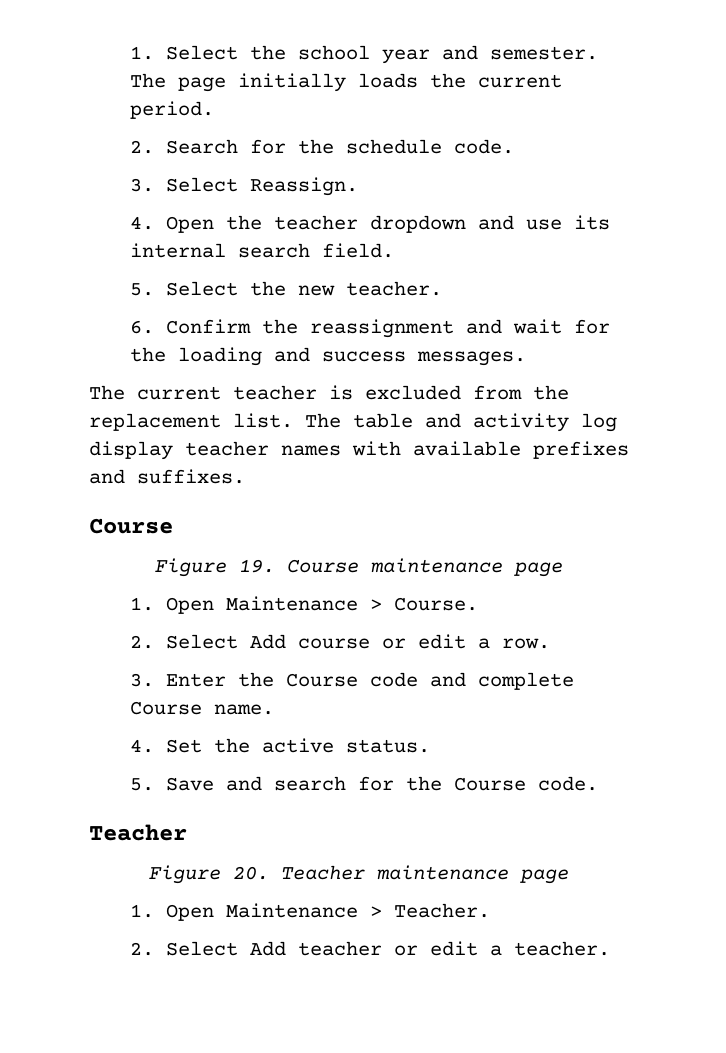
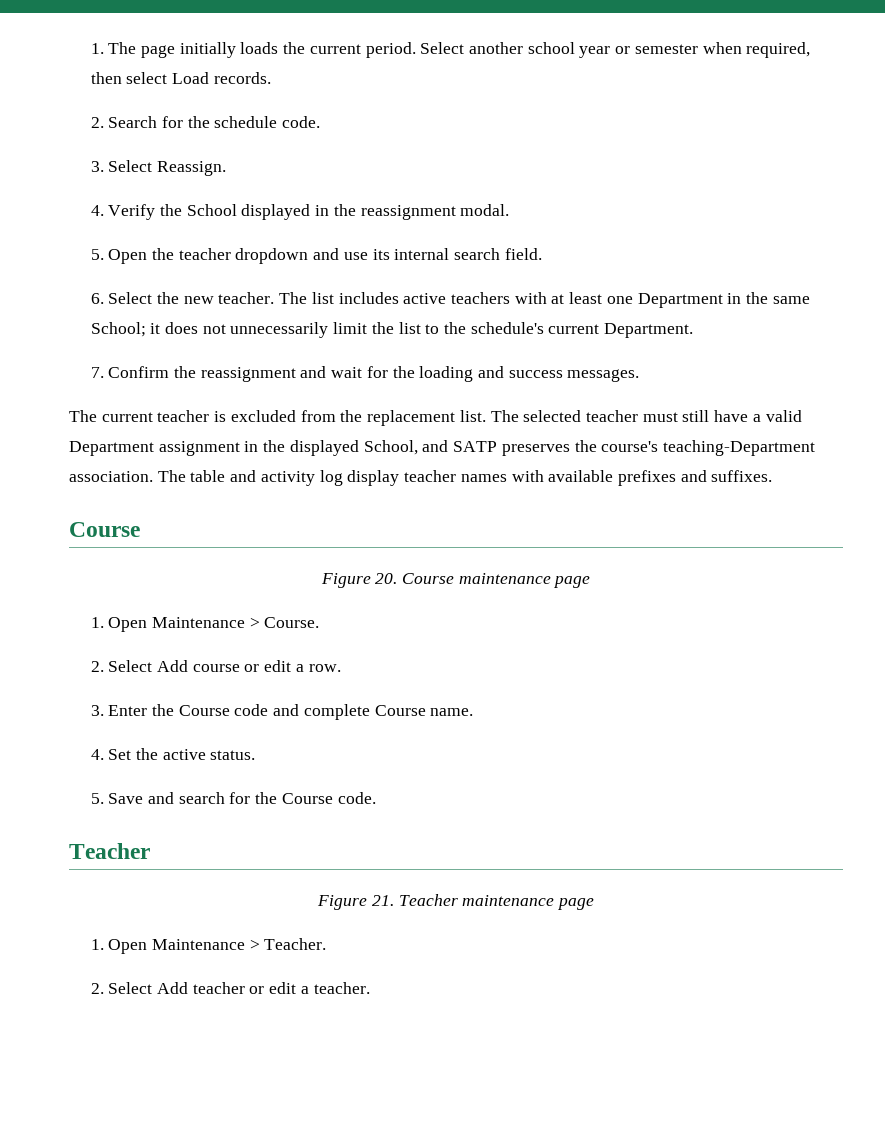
- 1. Select the school year and semester. The page initially loads the current period.
+ 1. The page initially loads the current period. Select another school year or semester when required, then select Load records.
- 4. Open the teacher dropdown and use its internal search field.
+ 4. Verify the School displayed in the reassignment modal.
+ 5. Open the teacher dropdown and use its internal search field.
- 5. Select the new teacher.
- 6. Confirm the reassignment and wait for the loading and success messages.
+ 6. Select the new teacher. The list includes active teachers with at least one Department in the same School; it does not unnecessarily limit the list to the schedule's current Department.
+ 7. Confirm the reassignment and wait for the loading and success messages.
- The table and activity log display teacher names with available prefixes and suffixes.
+ The selected teacher must still have a valid Department assignment in the displayed School, and SATP preserves the course's teaching-Department association. The table and activity log display teacher names with available prefixes and suffixes.
- Figure 19. Course maintenance page
+ Figure 20. Course maintenance page
- Figure 20. Teacher maintenance page
+ Figure 21. Teacher maintenance page

